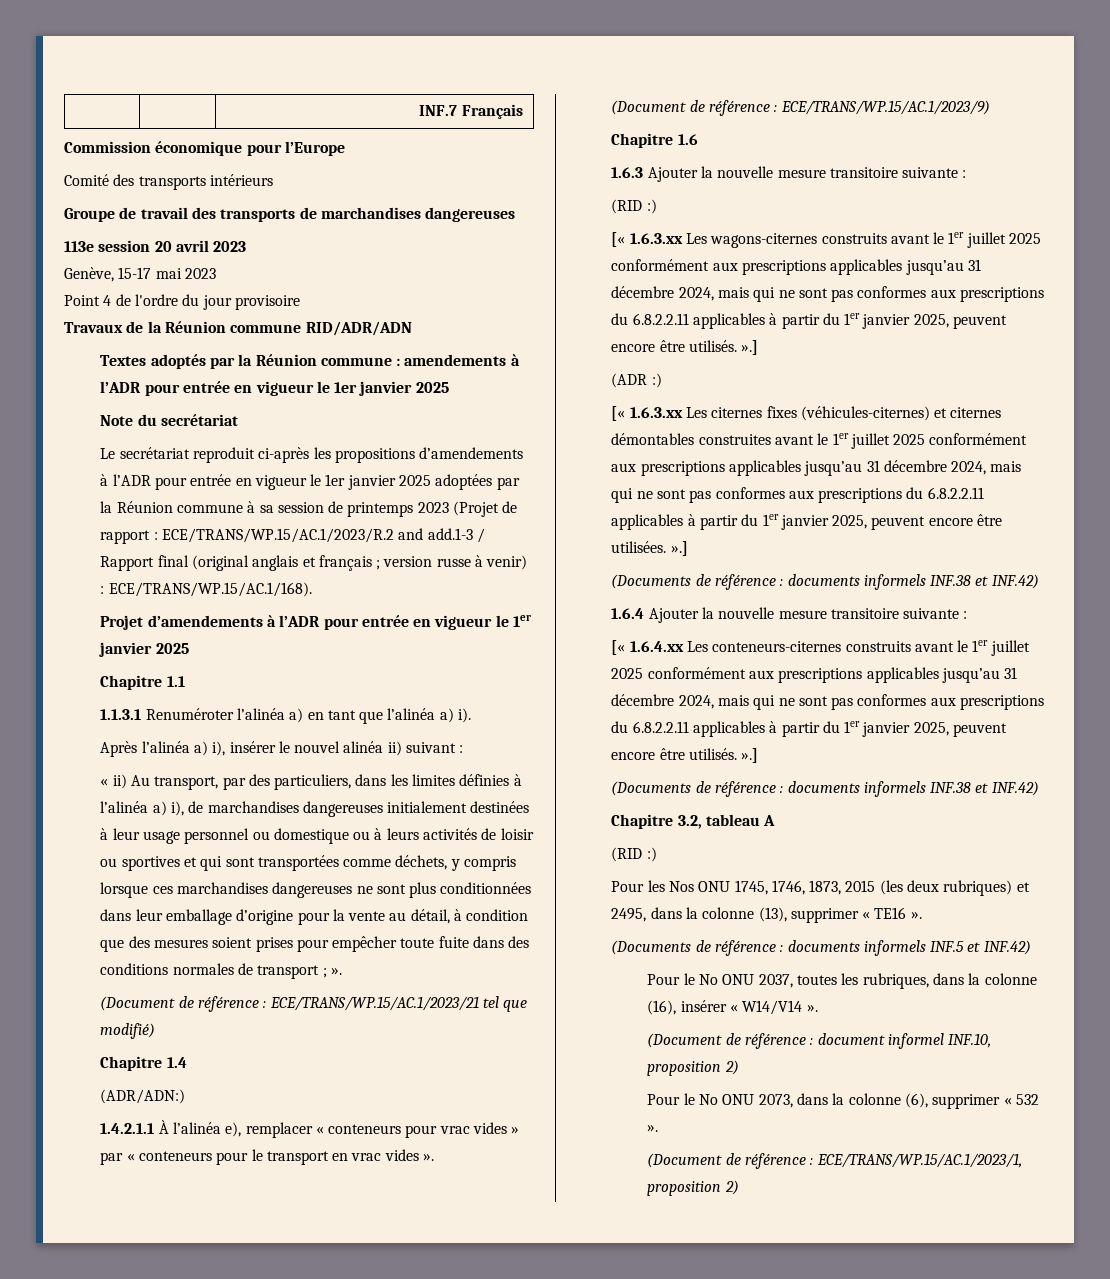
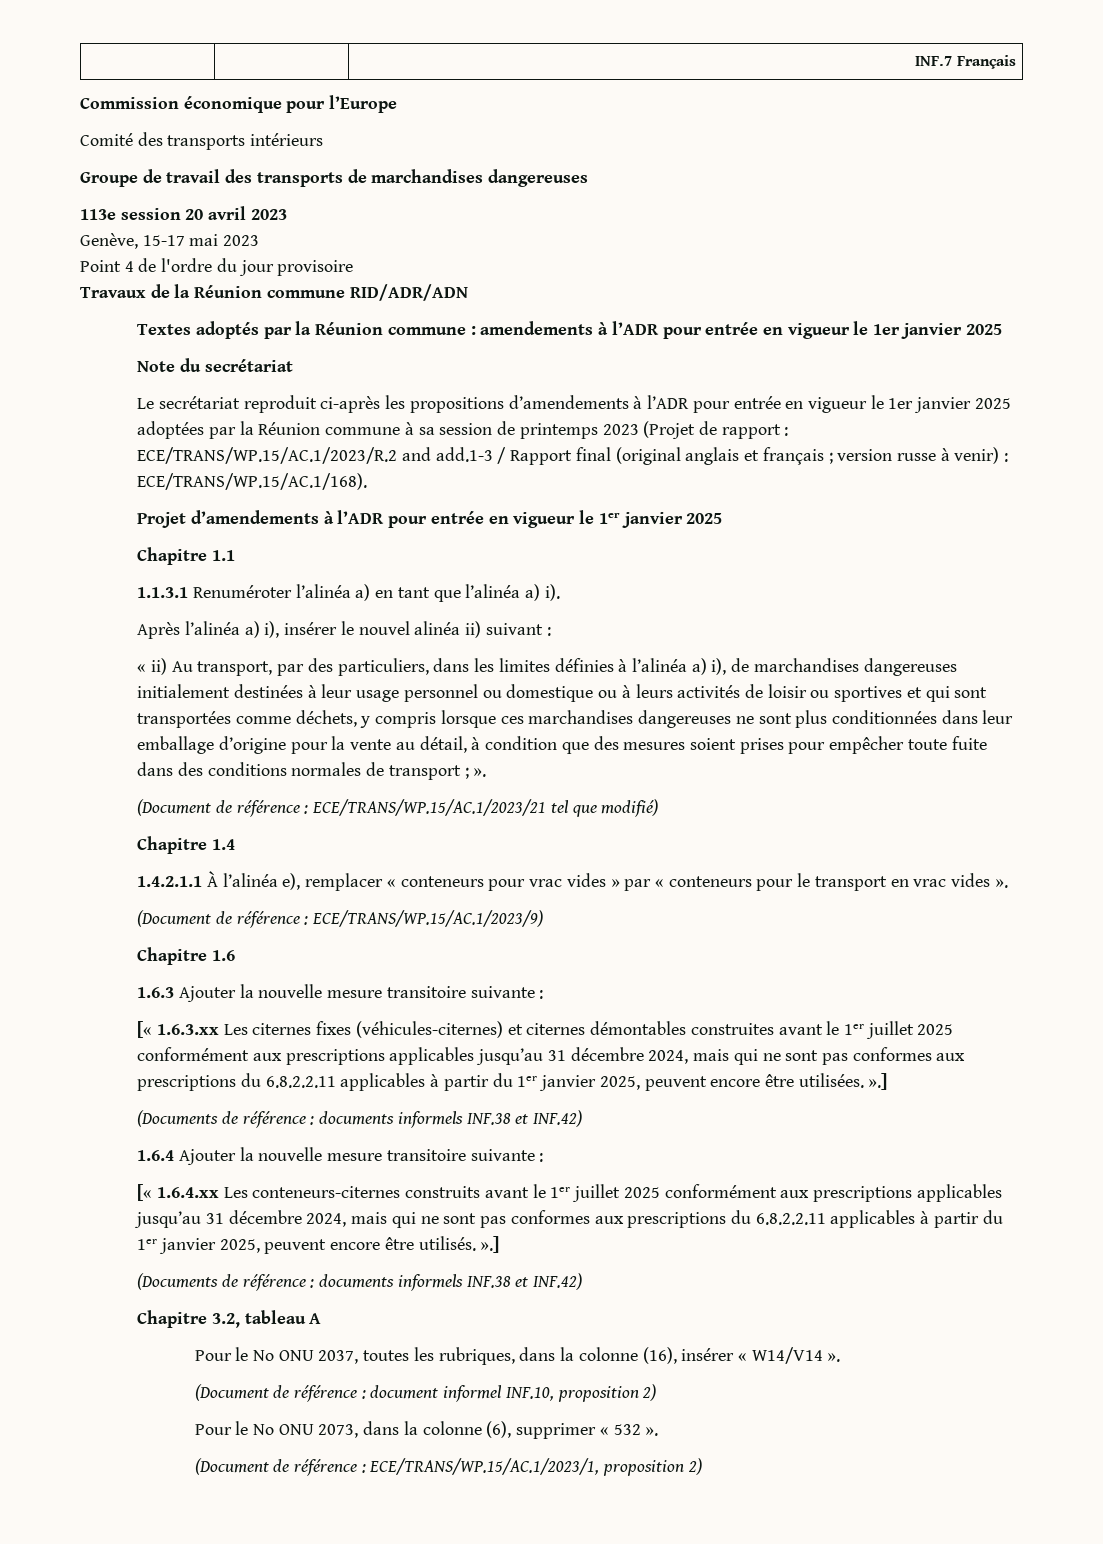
- (ADR/ADN:)
  1.6.3 Ajouter la nouvelle mesure transitoire suivante :
- (RID :)
- [« 1.6.3.xx Les wagons-citernes construits avant le 1er juillet 2025 conformément aux prescriptions applicables jusqu’au 31 décembre 2024, mais qui ne sont pas conformes aux prescriptions du 6.8.2.2.11 applicables à partir du 1er janvier 2025, peuvent encore être utilisés. ».]
- (ADR :)
  Chapitre 3.2, tableau A
- (RID :)
- Pour les Nos ONU 1745, 1746, 1873, 2015 (les deux rubriques) et 2495, dans la colonne (13), supprimer « TE16 ».
- (Documents de référence : documents informels INF.5 et INF.42)

